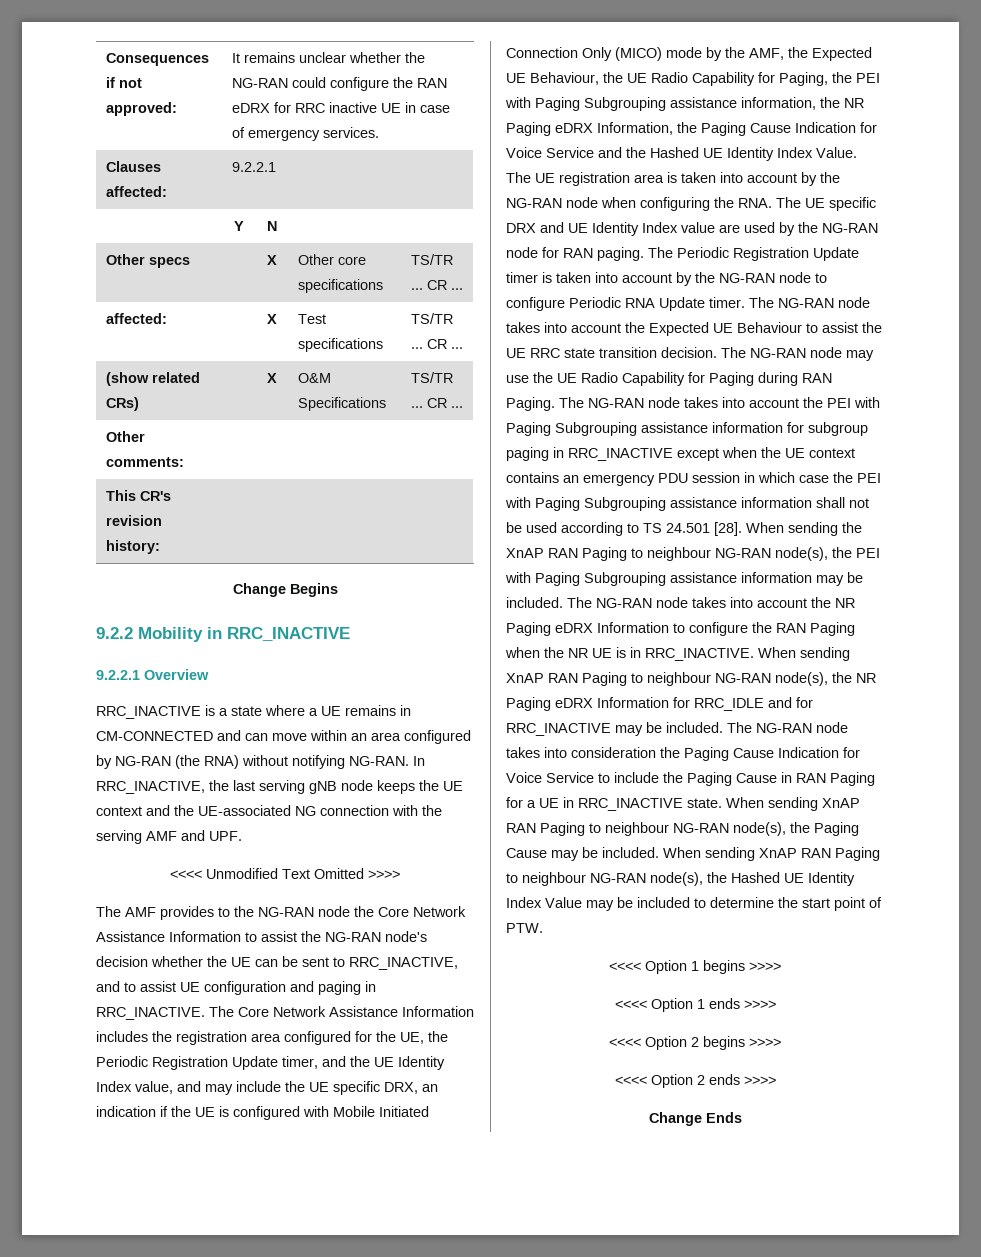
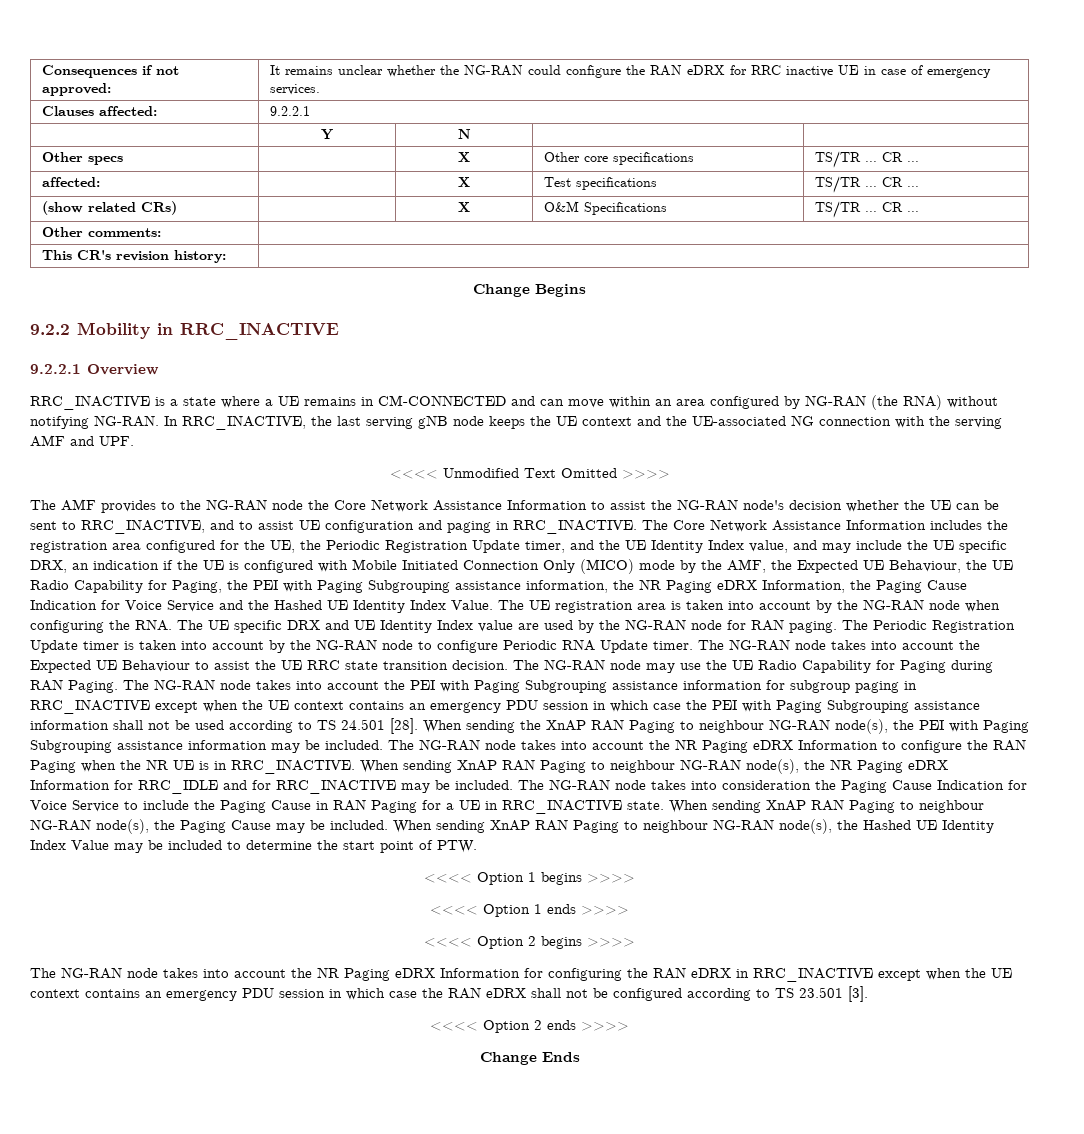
+ The NG-RAN node takes into account the NR Paging eDRX Information for configuring the RAN eDRX in RRC_INACTIVE except when the UE context contains an emergency PDU session in which case the RAN eDRX shall not be configured according to TS 23.501 [3].

